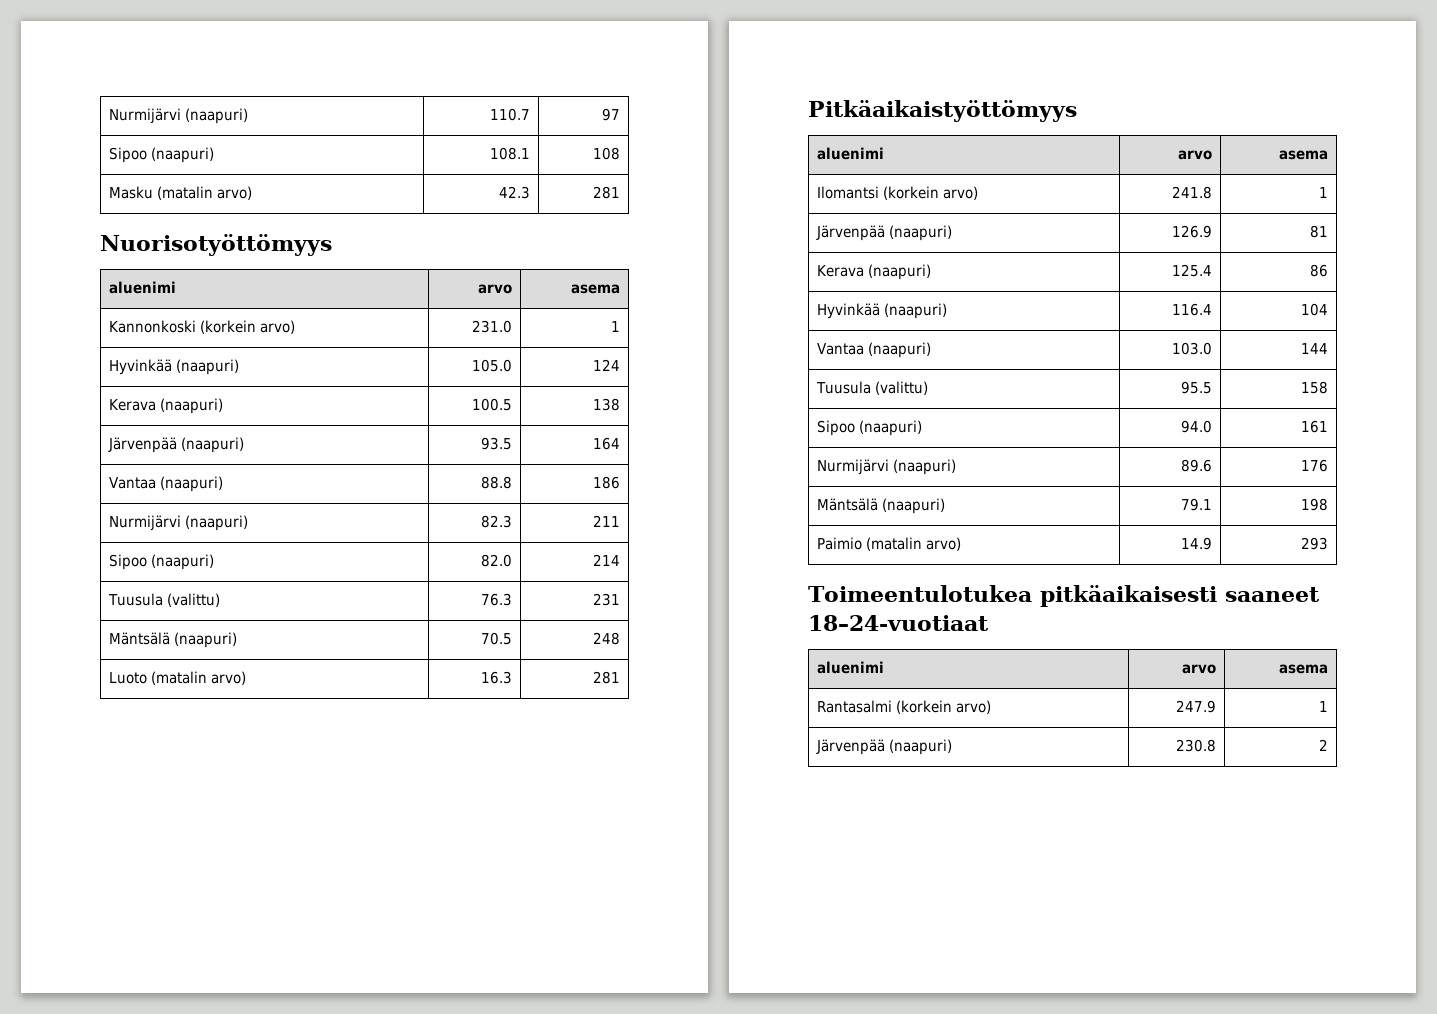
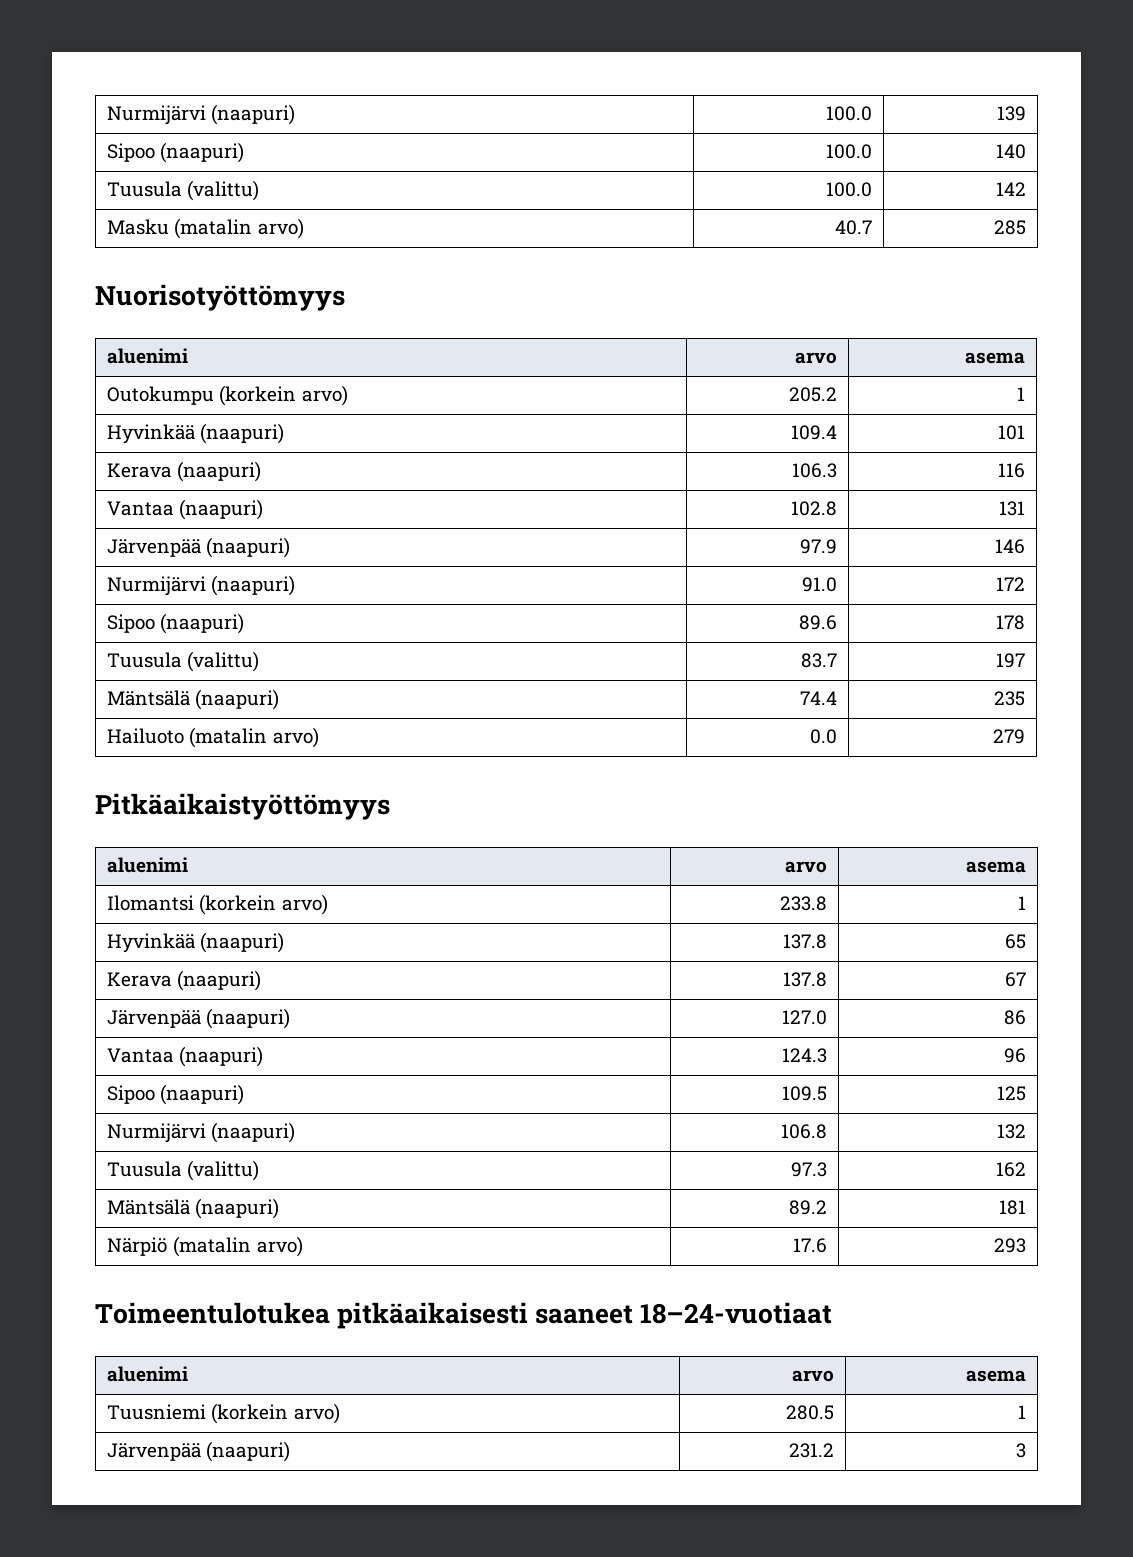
- Nurmijärvi (naapuri) | 110.7 | 97
- Sipoo (naapuri) | 108.1 | 108
+ Nurmijärvi (naapuri) | 100.0 | 139
+ Sipoo (naapuri) | 100.0 | 140
+ Tuusula (valittu) | 100.0 | 142
- Masku (matalin arvo) | 42.3 | 281
+ Masku (matalin arvo) | 40.7 | 285
- Kannonkoski (korkein arvo) | 231.0 | 1
- Hyvinkää (naapuri) | 105.0 | 124
- Kerava (naapuri) | 100.5 | 138
- Järvenpää (naapuri) | 93.5 | 164
- Vantaa (naapuri) | 88.8 | 186
- Nurmijärvi (naapuri) | 82.3 | 211
- Sipoo (naapuri) | 82.0 | 214
- Tuusula (valittu) | 76.3 | 231
- Mäntsälä (naapuri) | 70.5 | 248
- Luoto (matalin arvo) | 16.3 | 281
+ Outokumpu (korkein arvo) | 205.2 | 1
+ Hyvinkää (naapuri) | 109.4 | 101
+ Kerava (naapuri) | 106.3 | 116
+ Vantaa (naapuri) | 102.8 | 131
+ Järvenpää (naapuri) | 97.9 | 146
+ Nurmijärvi (naapuri) | 91.0 | 172
+ Sipoo (naapuri) | 89.6 | 178
+ Tuusula (valittu) | 83.7 | 197
+ Mäntsälä (naapuri) | 74.4 | 235
+ Hailuoto (matalin arvo) | 0.0 | 279
- Ilomantsi (korkein arvo) | 241.8 | 1
- Järvenpää (naapuri) | 126.9 | 81
- Kerava (naapuri) | 125.4 | 86
- Hyvinkää (naapuri) | 116.4 | 104
- Vantaa (naapuri) | 103.0 | 144
- Tuusula (valittu) | 95.5 | 158
- Sipoo (naapuri) | 94.0 | 161
- Nurmijärvi (naapuri) | 89.6 | 176
- Mäntsälä (naapuri) | 79.1 | 198
- Paimio (matalin arvo) | 14.9 | 293
+ Ilomantsi (korkein arvo) | 233.8 | 1
+ Hyvinkää (naapuri) | 137.8 | 65
+ Kerava (naapuri) | 137.8 | 67
+ Järvenpää (naapuri) | 127.0 | 86
+ Vantaa (naapuri) | 124.3 | 96
+ Sipoo (naapuri) | 109.5 | 125
+ Nurmijärvi (naapuri) | 106.8 | 132
+ Tuusula (valittu) | 97.3 | 162
+ Mäntsälä (naapuri) | 89.2 | 181
+ Närpiö (matalin arvo) | 17.6 | 293
- Rantasalmi (korkein arvo) | 247.9 | 1
- Järvenpää (naapuri) | 230.8 | 2
+ Tuusniemi (korkein arvo) | 280.5 | 1
+ Järvenpää (naapuri) | 231.2 | 3

